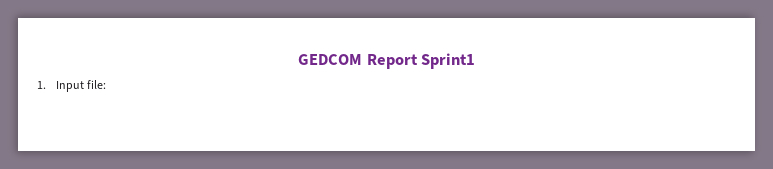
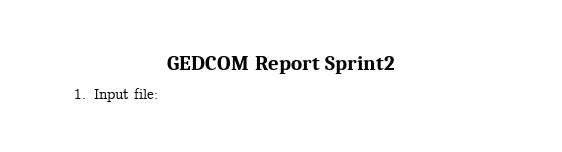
- GEDCOM Report Sprint1
+ GEDCOM Report Sprint2

